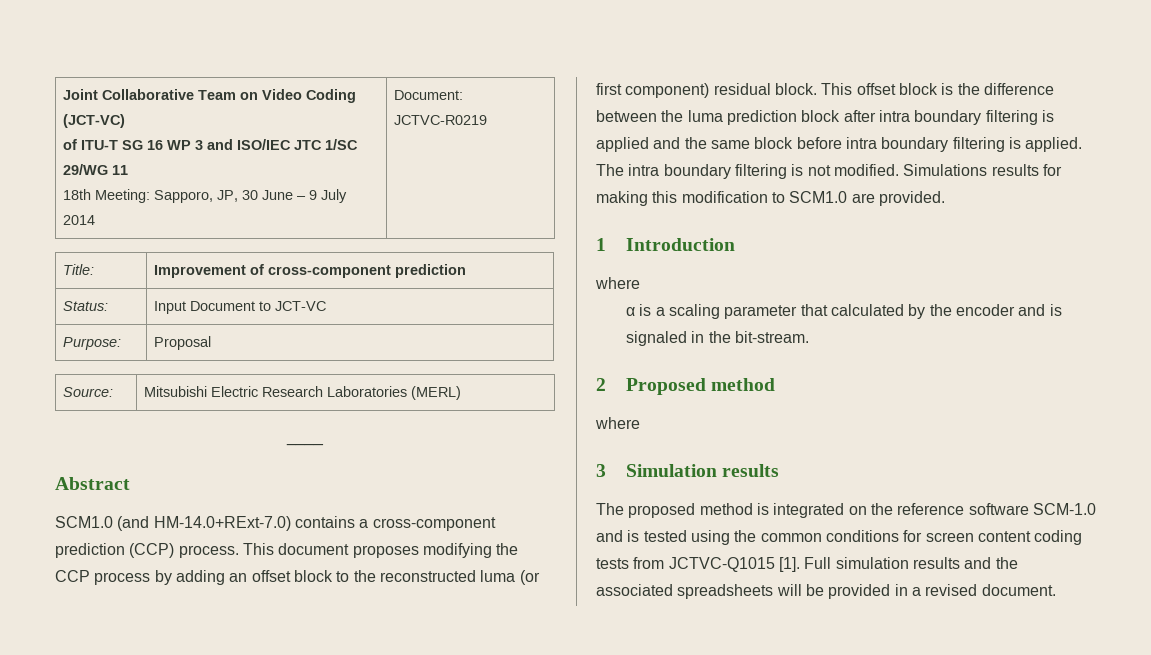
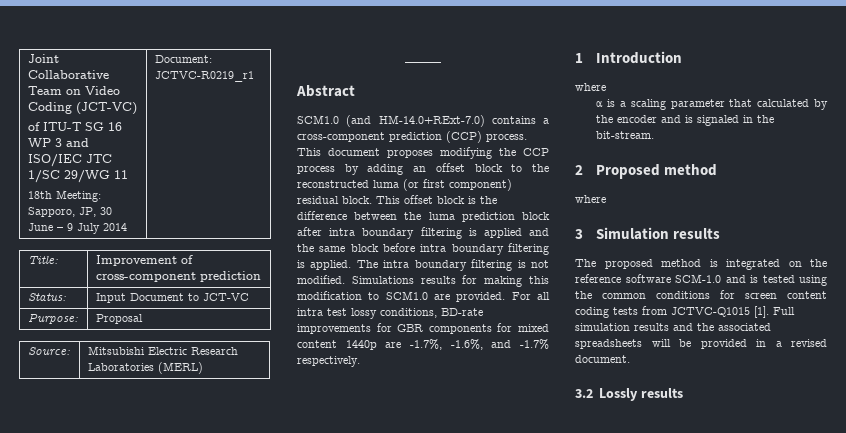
  Joint Collaborative Team on Video Coding (JCT-VC)
  of ITU-T SG 16 WP 3 and ISO/IEC JTC 1/SC 29/WG 11
- 18th Meeting: Sapporo, JP, 30 June – 9 July 2014 | Document: JCTVC-R0219
+ 18th Meeting: Sapporo, JP, 30 June – 9 July 2014 | Document: JCTVC-R0219_r1
+ For all intra test lossy conditions, BD-rate improvements for GBR components for mixed content 1440p are -1.7%, -1.6%, and -1.7% respectively.
+ 3.2 Lossly results

